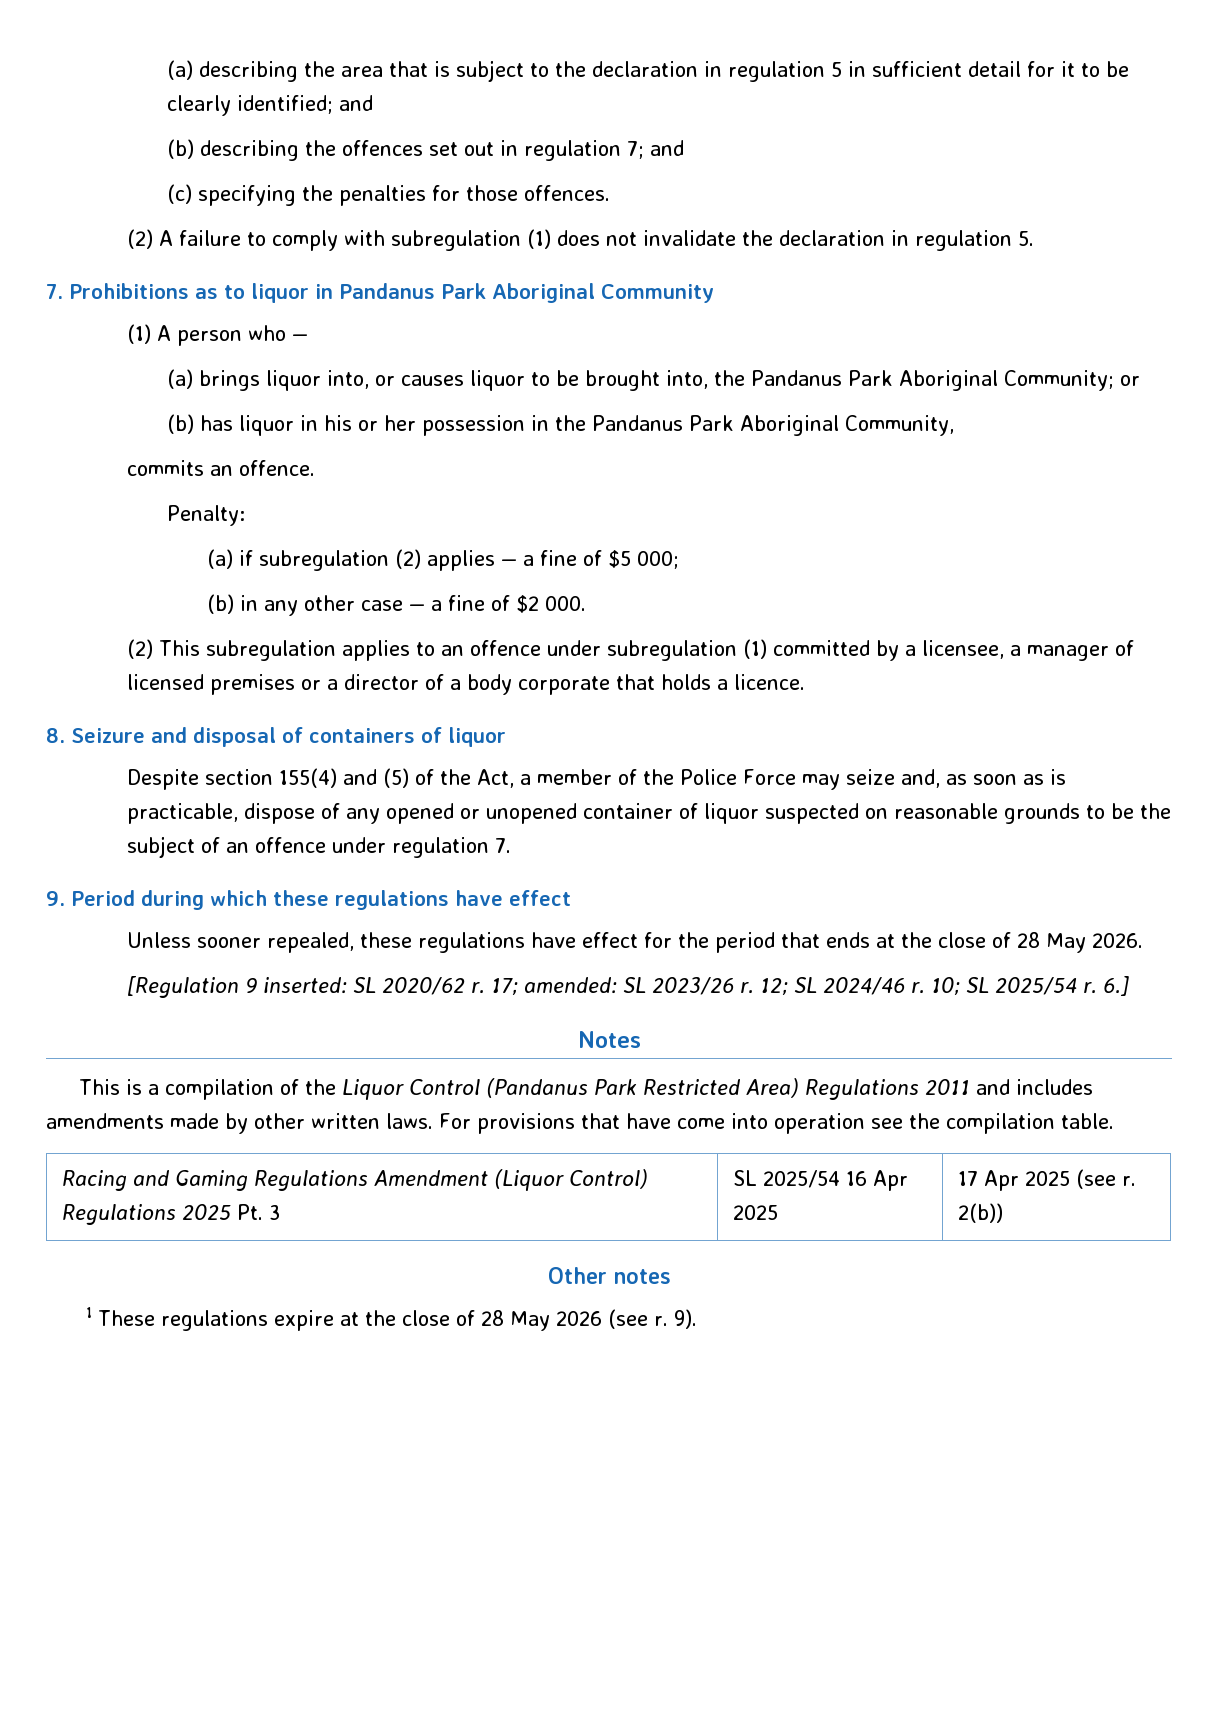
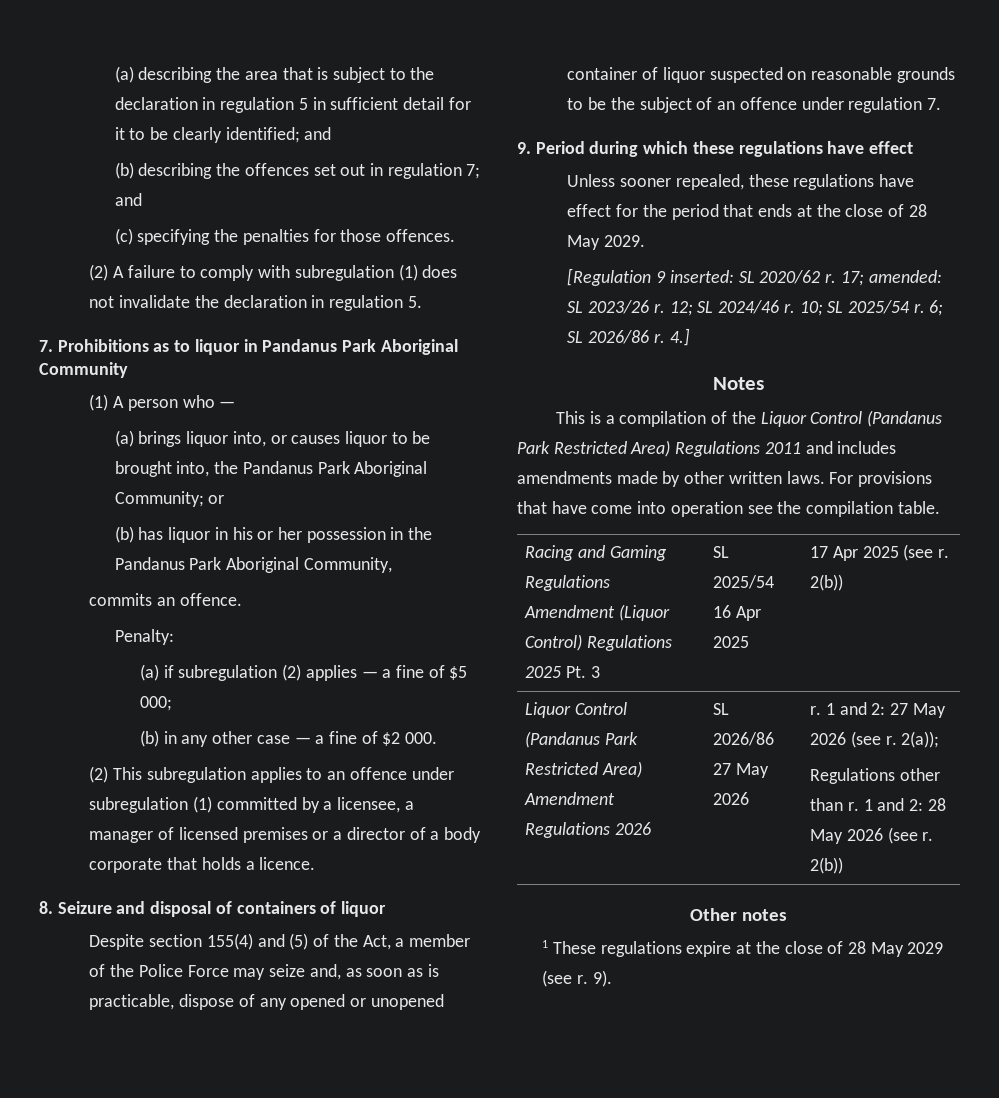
- Unless sooner repealed, these regulations have effect for the period that ends at the close of 28 May 2026.
+ Unless sooner repealed, these regulations have effect for the period that ends at the close of 28 May 2029.
- 6.]
+ 6; SL 2026/86 r. 4.]
+ Liquor Control (Pandanus Park Restricted Area) Amendment Regulations 2026 | SL 2026/86 27 May 2026 | r. 1 and 2: 27 May 2026 (see r. 2(a));
+ Regulations other than r. 1 and 2: 28 May 2026 (see r. 2(b))
- 1 These regulations expire at the close of 28 May 2026 (see r.
+ 1 These regulations expire at the close of 28 May 2029 (see r.

